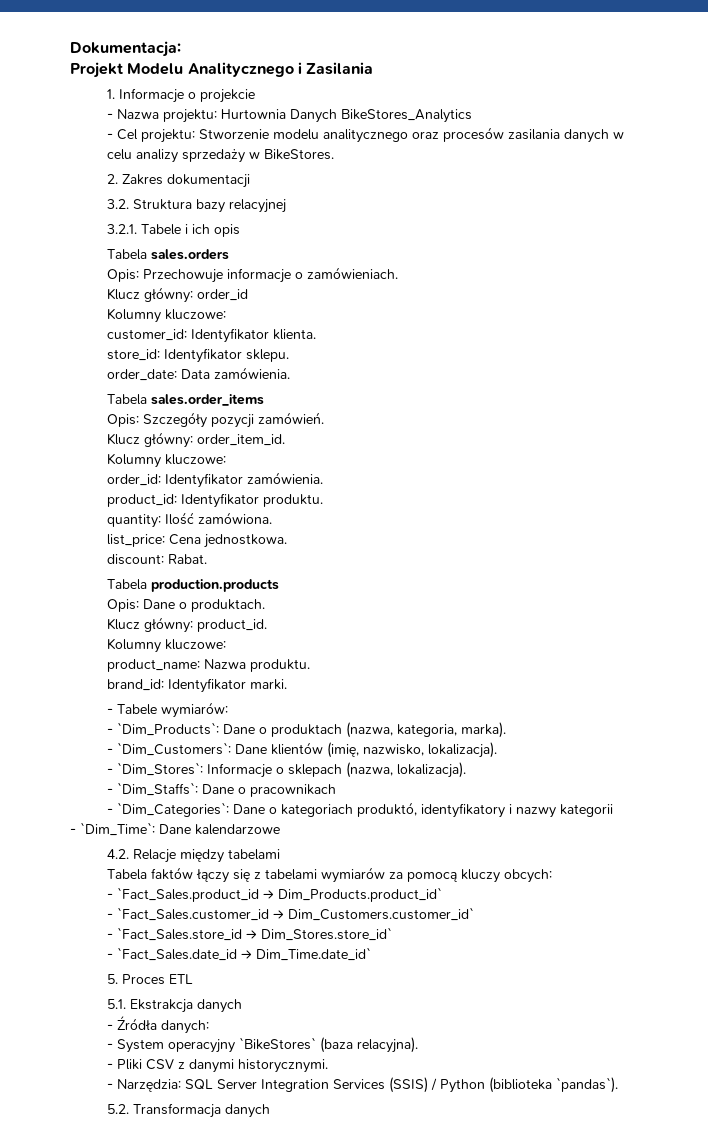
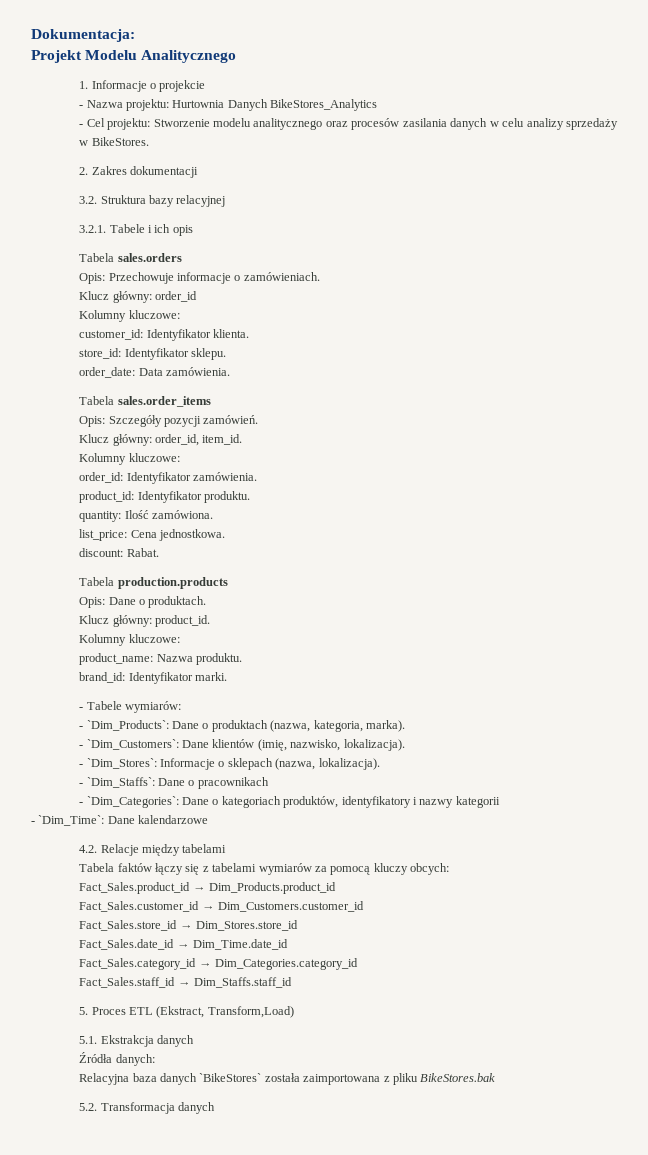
- Projekt Modelu Analitycznego i Zasilania
+ Projekt Modelu Analitycznego
- Klucz główny: order_item_id.
+ Klucz główny: order_id, item_id.
- - `Dim_Categories`: Dane o kategoriach produktó, identyfikatory i nazwy kategorii
+ - `Dim_Categories`: Dane o kategoriach produktów, identyfikatory i nazwy kategorii
- - `Fact_Sales.product_id → Dim_Products.product_id`
- - `Fact_Sales.customer_id → Dim_Customers.customer_id`
- - `Fact_Sales.store_id → Dim_Stores.store_id`
- - `Fact_Sales.date_id → Dim_Time.date_id`
+ Fact_Sales.product_id → Dim_Products.product_id
+ Fact_Sales.customer_id → Dim_Customers.customer_id
+ Fact_Sales.store_id → Dim_Stores.store_id
+ Fact_Sales.date_id → Dim_Time.date_id
+ Fact_Sales.category_id → Dim_Categories.category_id
+ Fact_Sales.staff_id → Dim_Staffs.staff_id
- 5. Proces ETL
+ 5. Proces ETL (Ekstract, Transform,Load)
- - Źródła danych:
+ Źródła danych:
- - System operacyjny `BikeStores` (baza relacyjna).
- - Pliki CSV z danymi historycznymi.
- - Narzędzia: SQL Server Integration Services (SSIS) / Python (biblioteka `pandas`).
+ Relacyjna baza danych `BikeStores` została zaimportowana z pliku BikeStores.bak

